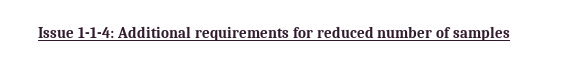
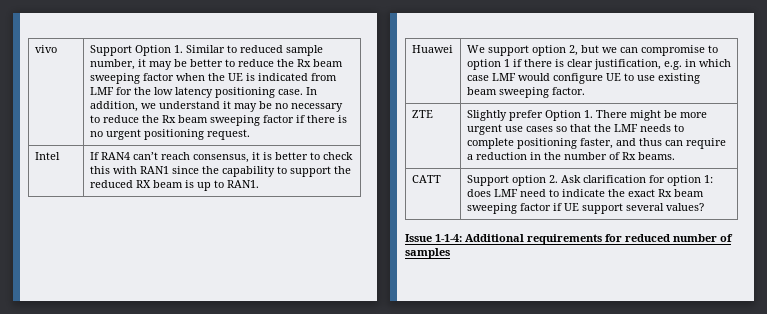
+ vivo | Support Option 1. Similar to reduced sample number, it may be better to reduce the Rx beam sweeping factor when the UE is indicated from LMF for the low latency positioning case. In addition, we understand it may be no necessary to reduce the Rx beam sweeping factor if there is no urgent positioning request.
+ Intel | If RAN4 can’t reach consensus, it is better to check this with RAN1 since the capability to support the reduced RX beam is up to RAN1.
+ Huawei | We support option 2, but we can compromise to option 1 if there is clear justification, e.g. in which case LMF would configure UE to use existing beam sweeping factor.
+ ZTE | Slightly prefer Option 1. There might be more urgent use cases so that the LMF needs to complete positioning faster, and thus can require a reduction in the number of Rx beams.
+ CATT | Support option 2. Ask clarification for option 1: does LMF need to indicate the exact Rx beam sweeping factor if UE support several values?

